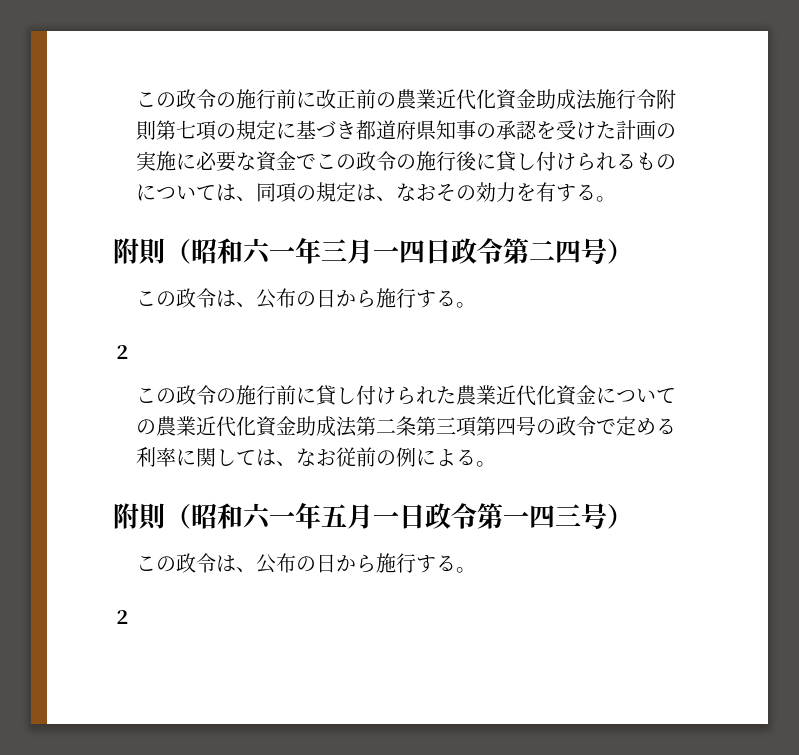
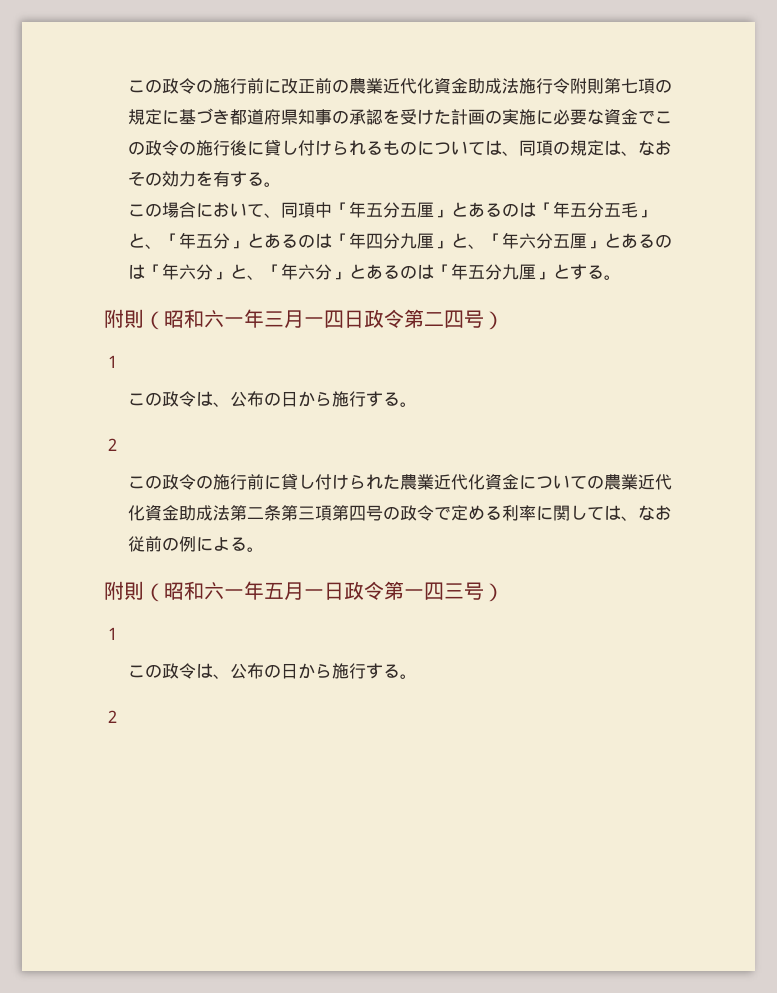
+ この場合において、同項中「年五分五厘」とあるのは「年五分五毛」と、「年五分」とあるのは「年四分九厘」と、「年六分五厘」とあるのは「年六分」と、「年六分」とあるのは「年五分九厘」とする。
  附則（昭和六一年三月一四日政令第二四号）
+ １
  附則（昭和六一年五月一日政令第一四三号）
+ １

